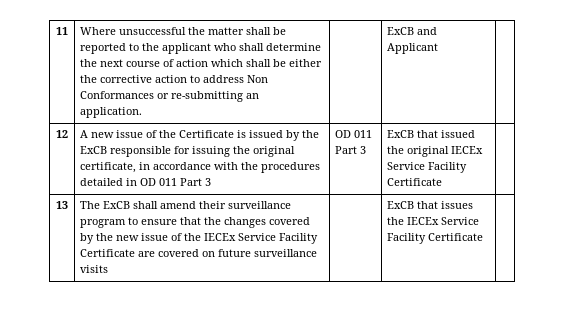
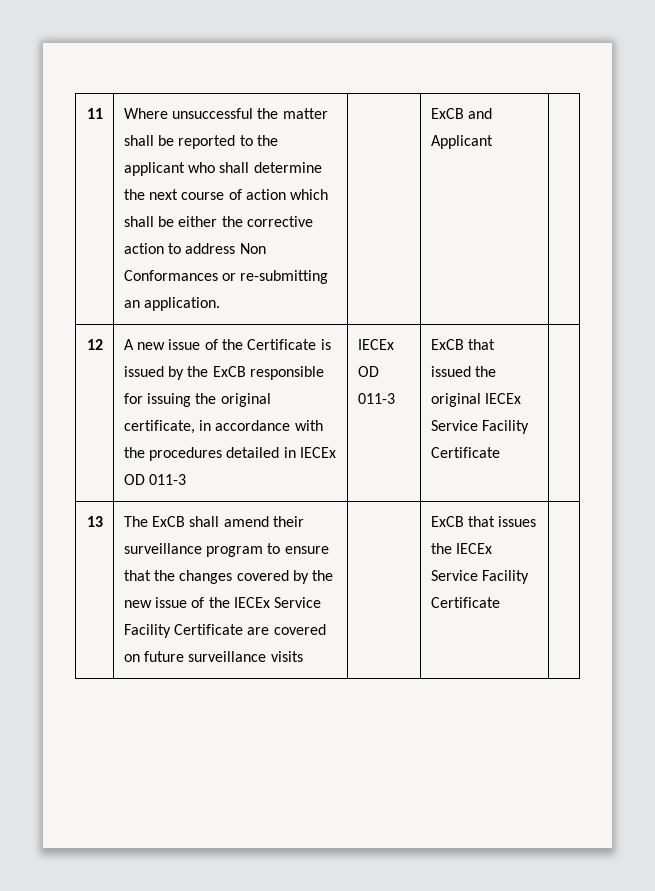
- A new issue of the Certificate is issued by the ExCB responsible for issuing the original certificate, in accordance with the procedures detailed in OD 011 Part 3 | OD 011 Part 3
+ A new issue of the Certificate is issued by the ExCB responsible for issuing the original certificate, in accordance with the procedures detailed in IECEx OD 011-3 | IECEx OD 011-3

